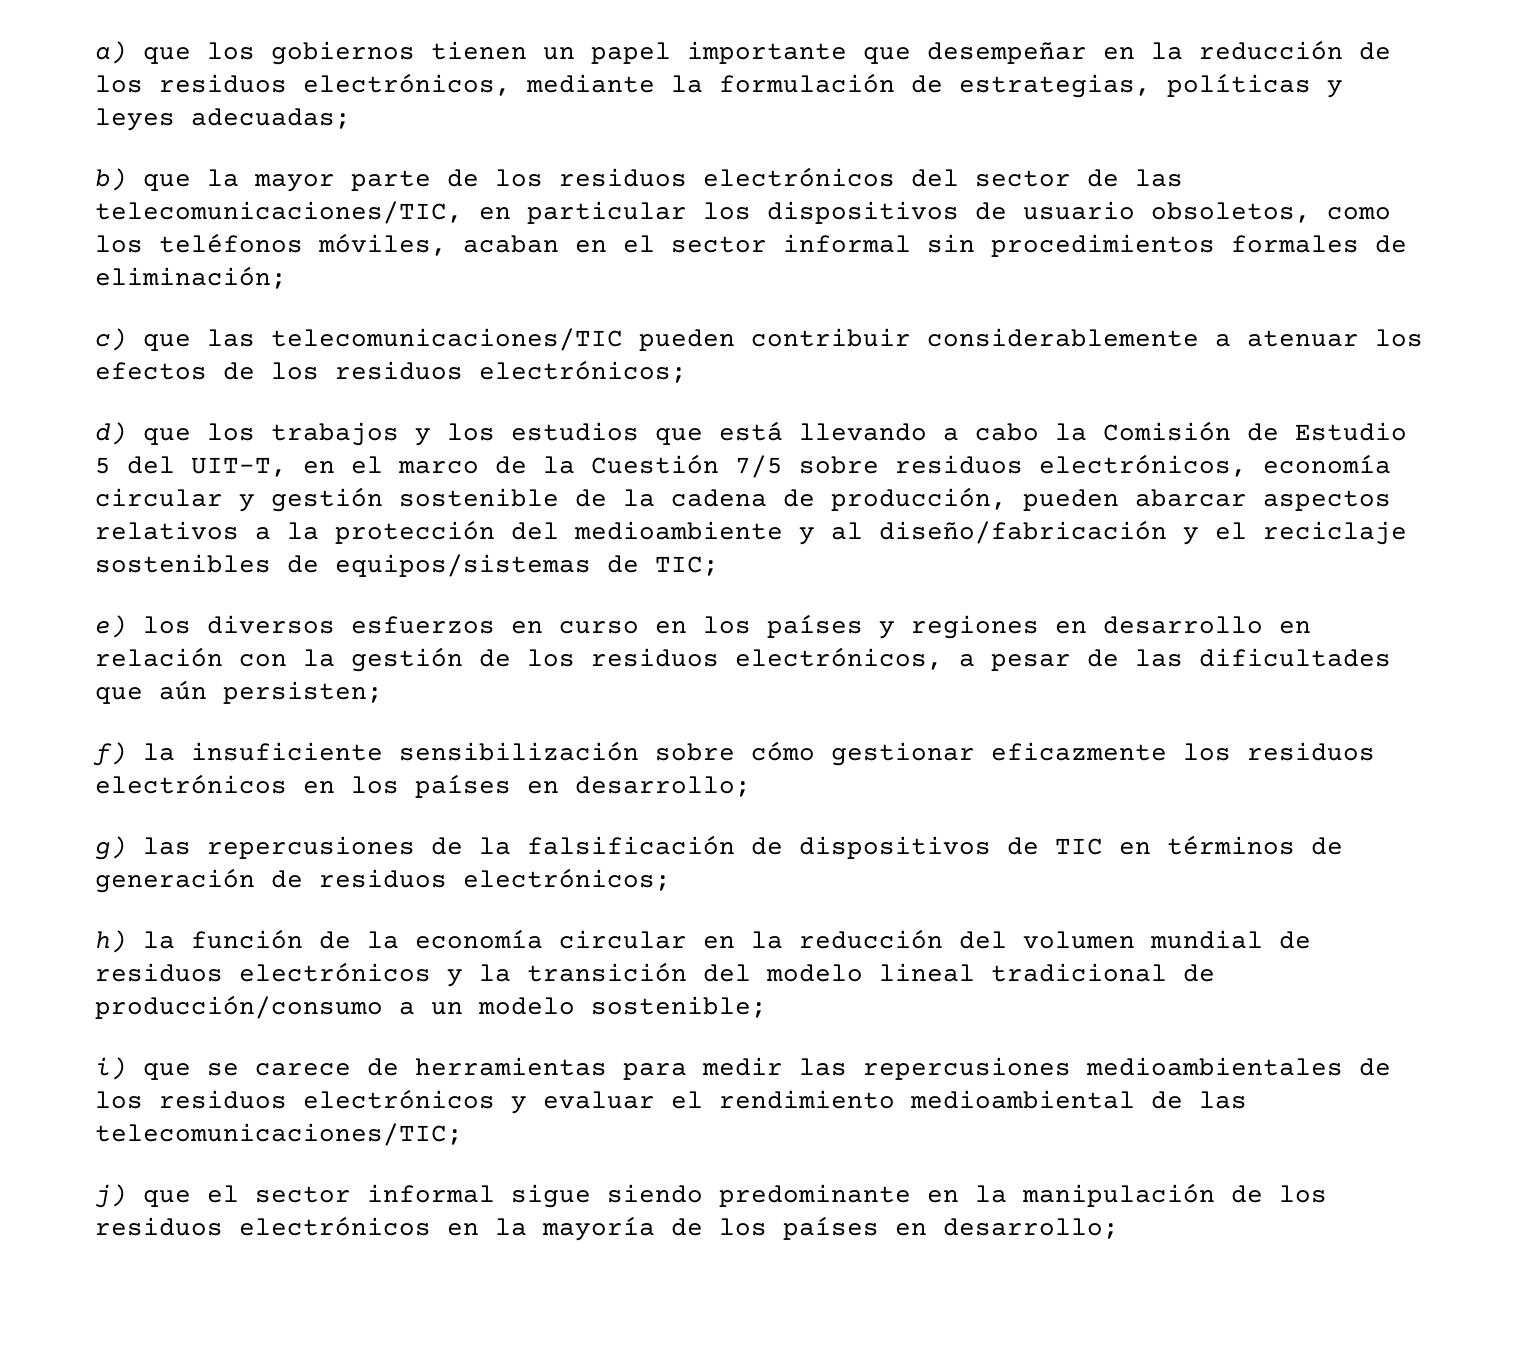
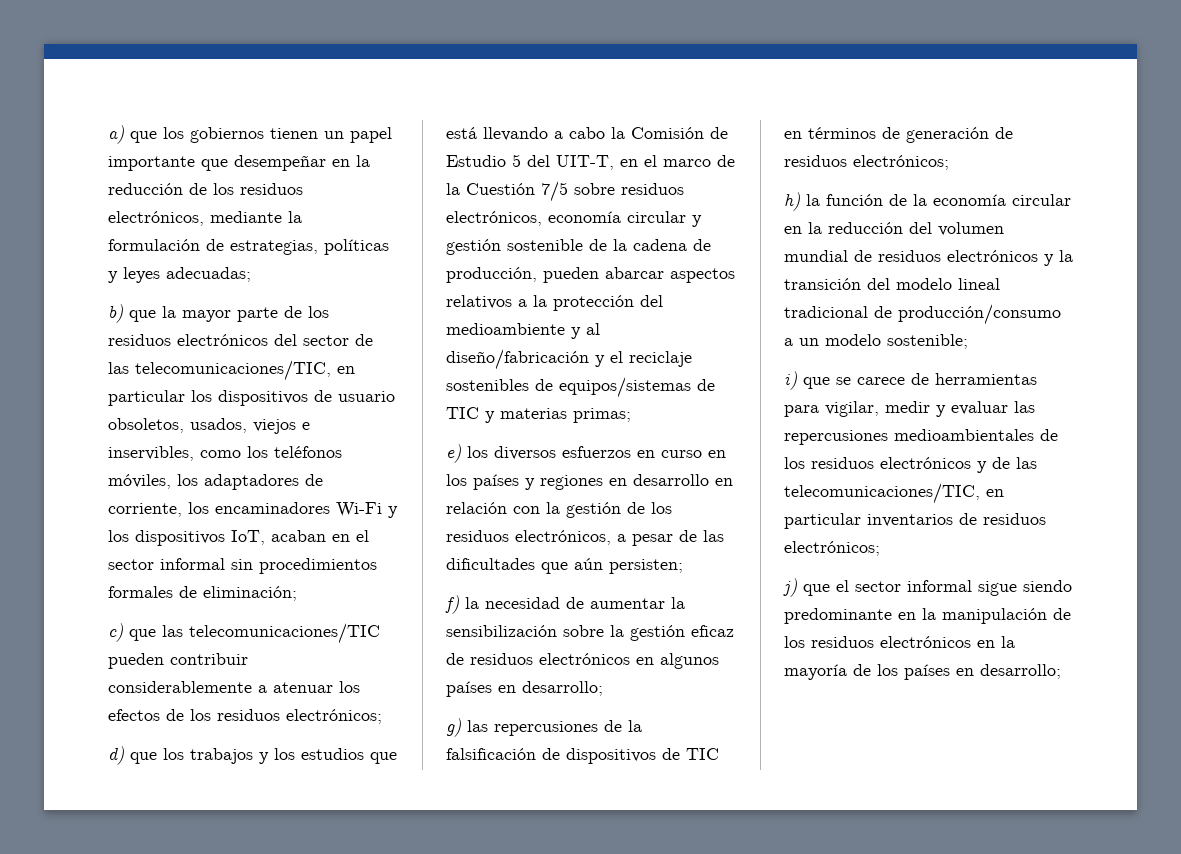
- b) que la mayor parte de los residuos electrónicos del sector de las telecomunicaciones/TIC, en particular los dispositivos de usuario obsoletos, como los teléfonos móviles, acaban en el sector informal sin procedimientos formales de eliminación;
+ b) que la mayor parte de los residuos electrónicos del sector de las telecomunicaciones/TIC, en particular los dispositivos de usuario obsoletos, usados, viejos e inservibles, como los teléfonos móviles, los adaptadores de corriente, los encaminadores Wi-Fi y los dispositivos IoT, acaban en el sector informal sin procedimientos formales de eliminación;
- d) que los trabajos y los estudios que está llevando a cabo la Comisión de Estudio 5 del UIT-T, en el marco de la Cuestión 7/5 sobre residuos electrónicos, economía circular y gestión sostenible de la cadena de producción, pueden abarcar aspectos relativos a la protección del medioambiente y al diseño/fabricación y el reciclaje sostenibles de equipos/sistemas de TIC;
+ d) que los trabajos y los estudios que está llevando a cabo la Comisión de Estudio 5 del UIT-T, en el marco de la Cuestión 7/5 sobre residuos electrónicos, economía circular y gestión sostenible de la cadena de producción, pueden abarcar aspectos relativos a la protección del medioambiente y al diseño/fabricación y el reciclaje sostenibles de equipos/sistemas de TIC y materias primas;
- f) la insuficiente sensibilización sobre cómo gestionar eficazmente los residuos electrónicos en los países en desarrollo;
+ f) la necesidad de aumentar la sensibilización sobre la gestión eficaz de residuos electrónicos en algunos países en desarrollo;
- i) que se carece de herramientas para medir las repercusiones medioambientales de los residuos electrónicos y evaluar el rendimiento medioambiental de las telecomunicaciones/TIC;
+ i) que se carece de herramientas para vigilar, medir y evaluar las repercusiones medioambientales de los residuos electrónicos y de las telecomunicaciones/TIC, en particular inventarios de residuos electrónicos;

